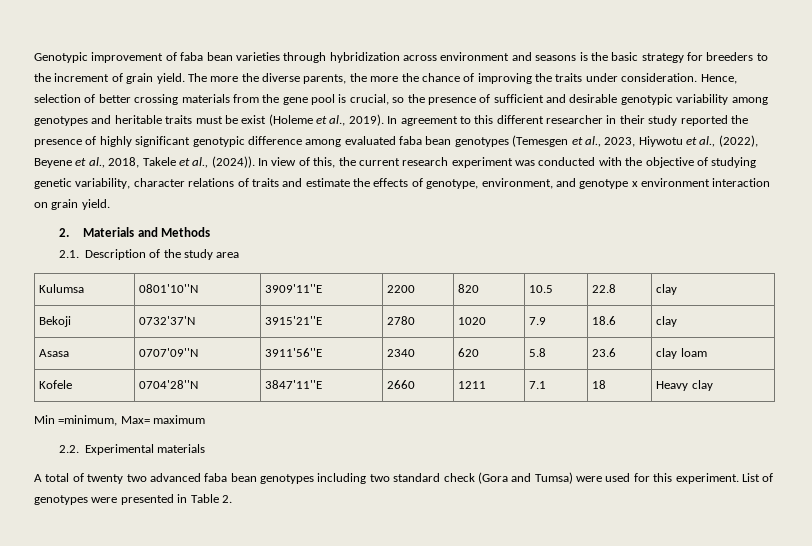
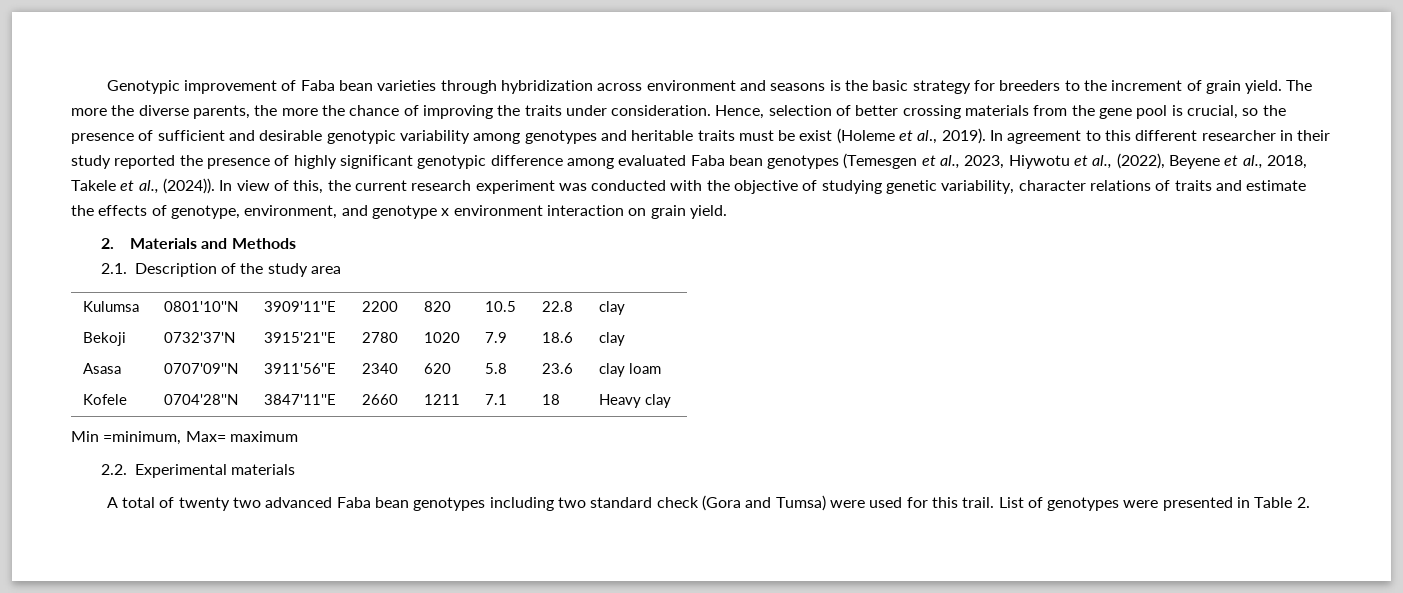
- Genotypic improvement of faba bean varieties through hybridization across environment and seasons is the basic strategy for breeders to the increment of grain yield.
+ Genotypic improvement of Faba bean varieties through hybridization across environment and seasons is the basic strategy for breeders to the increment of grain yield.
- In agreement to this different researcher in their study reported the presence of highly significant genotypic difference among evaluated faba bean genotypes (Temesgen et al., 2023, Hiywotu et al., (2022), Beyene et al., 2018, Takele et al., (2024)).
+ In agreement to this different researcher in their study reported the presence of highly significant genotypic difference among evaluated Faba bean genotypes (Temesgen et al., 2023, Hiywotu et al., (2022), Beyene et al., 2018, Takele et al., (2024)).
- A total of twenty two advanced faba bean genotypes including two standard check (Gora and Tumsa) were used for this experiment.
+ A total of twenty two advanced Faba bean genotypes including two standard check (Gora and Tumsa) were used for this trail.

